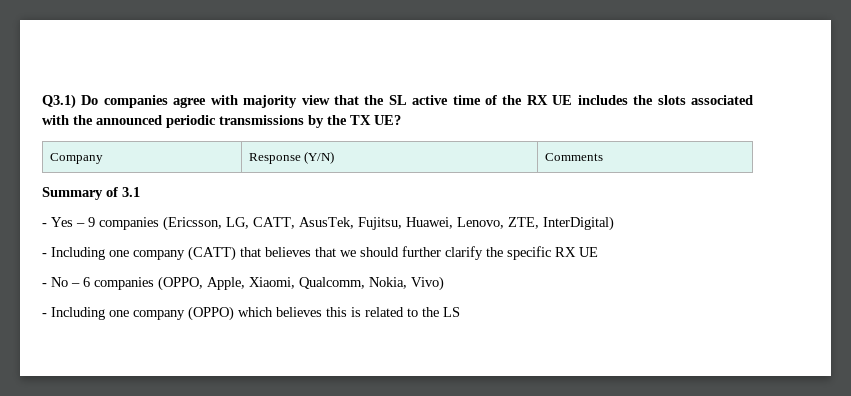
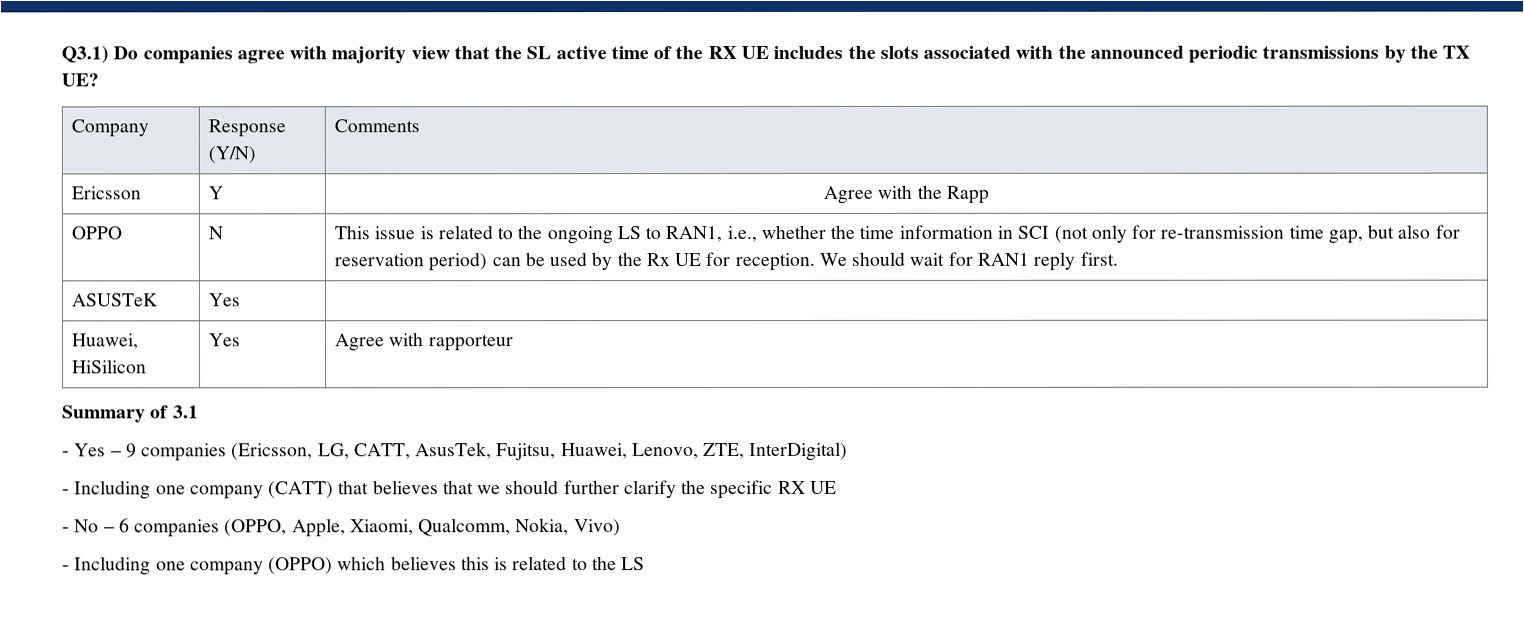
+ Ericsson | Y | Agree with the Rapp
+ OPPO | N | This issue is related to the ongoing LS to RAN1, i.e., whether the time information in SCI (not only for re-transmission time gap, but also for reservation period) can be used by the Rx UE for reception. We should wait for RAN1 reply first.
+ ASUSTeK | Yes |
+ Huawei, HiSilicon | Yes | Agree with rapporteur

